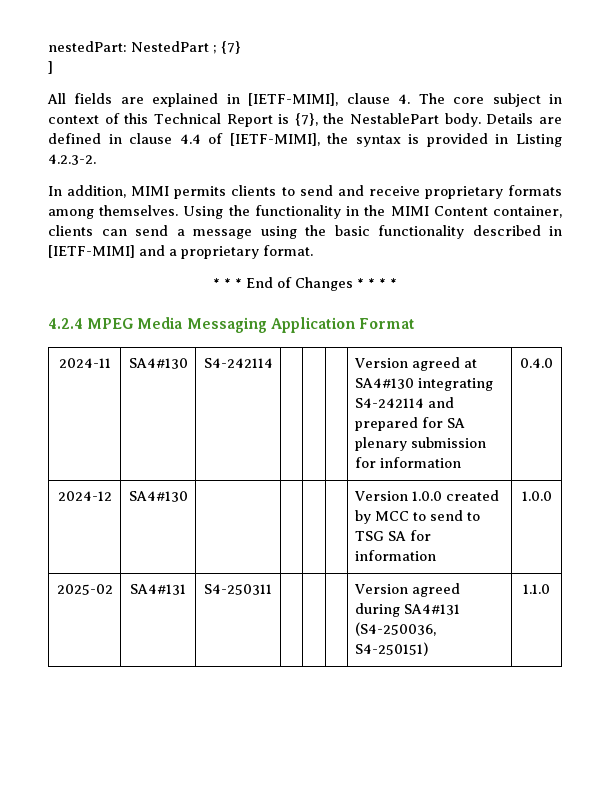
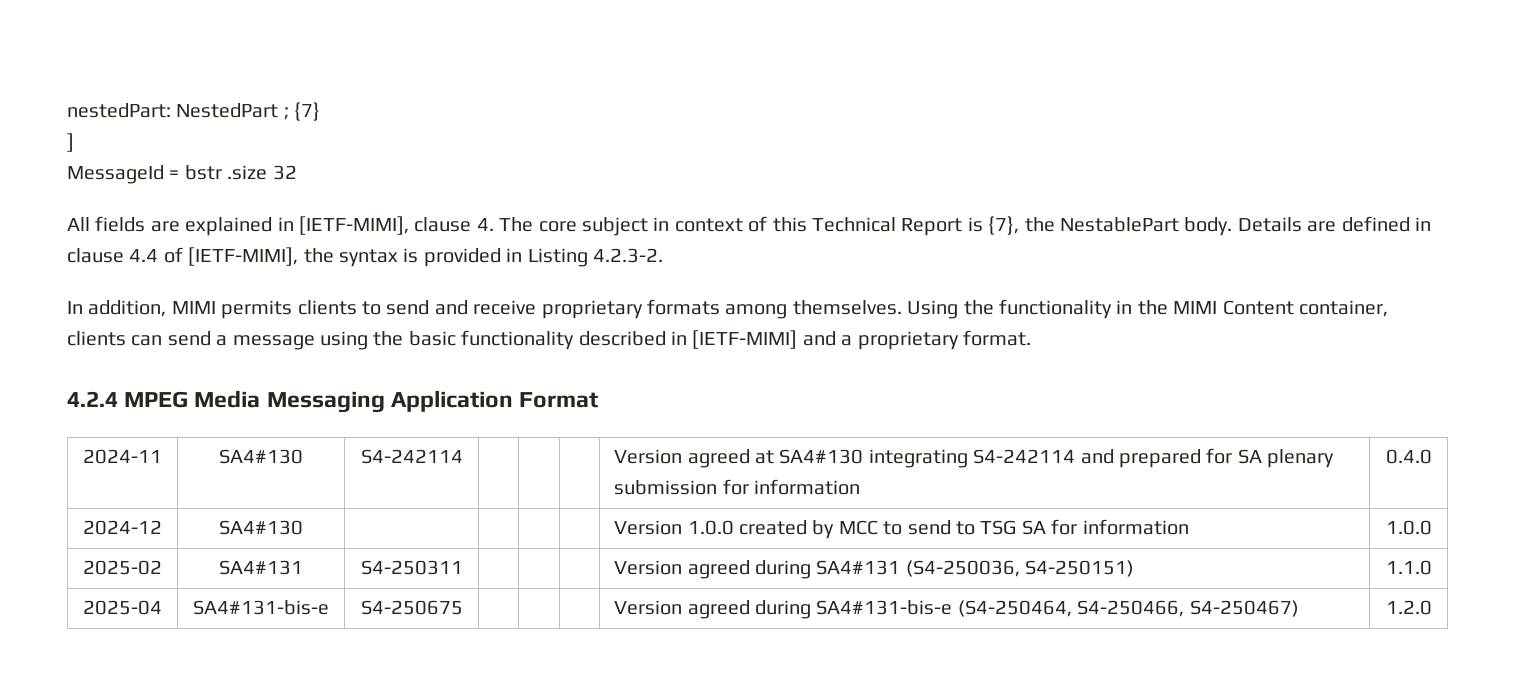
+ MessageId = bstr .size 32
- * * * End of Changes * * * *
+ 2025-04 | SA4#131-bis-e | S4-250675 | | | | Version agreed during SA4#131-bis-e (S4-250464, S4-250466, S4-250467) | 1.2.0

